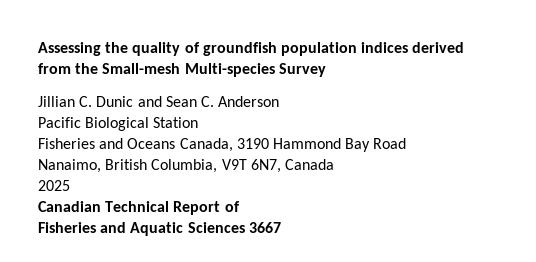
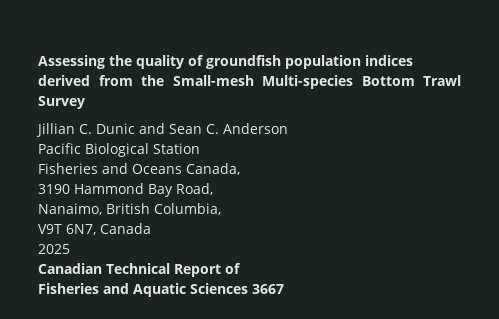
- Assessing the quality of groundfish population indices derived from the Small-mesh Multi-species Survey
+ Assessing the quality of groundfish population indices derived from the Small-mesh Multi-species Bottom Trawl Survey
- Fisheries and Oceans Canada, 3190 Hammond Bay Road
+ Fisheries and Oceans Canada,
+ 3190 Hammond Bay Road,
- Nanaimo, British Columbia, V9T 6N7, Canada
+ Nanaimo, British Columbia,
+ V9T 6N7, Canada

